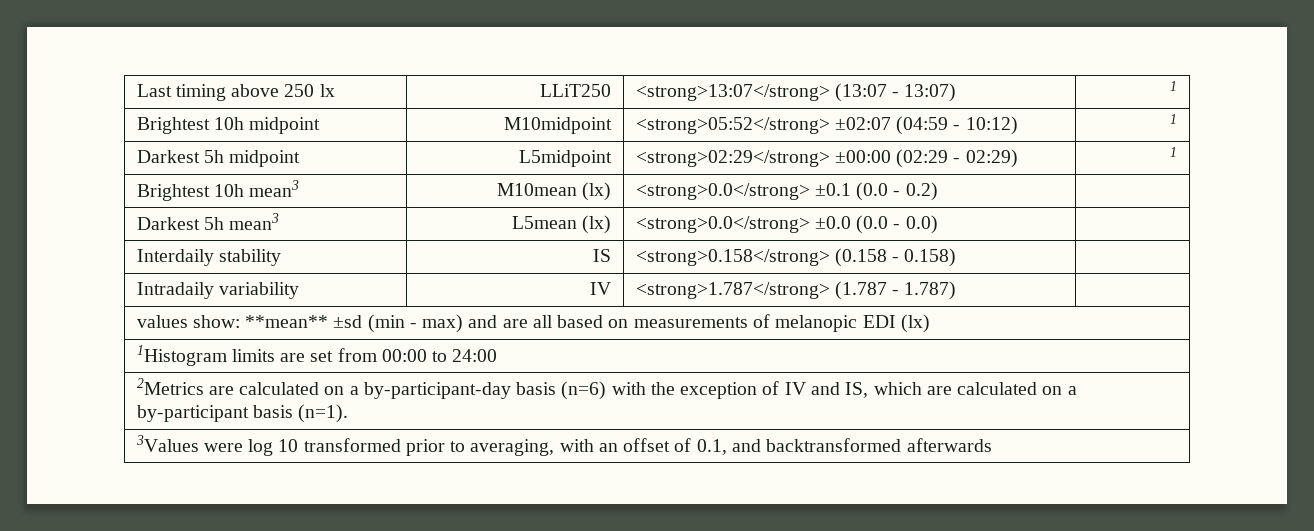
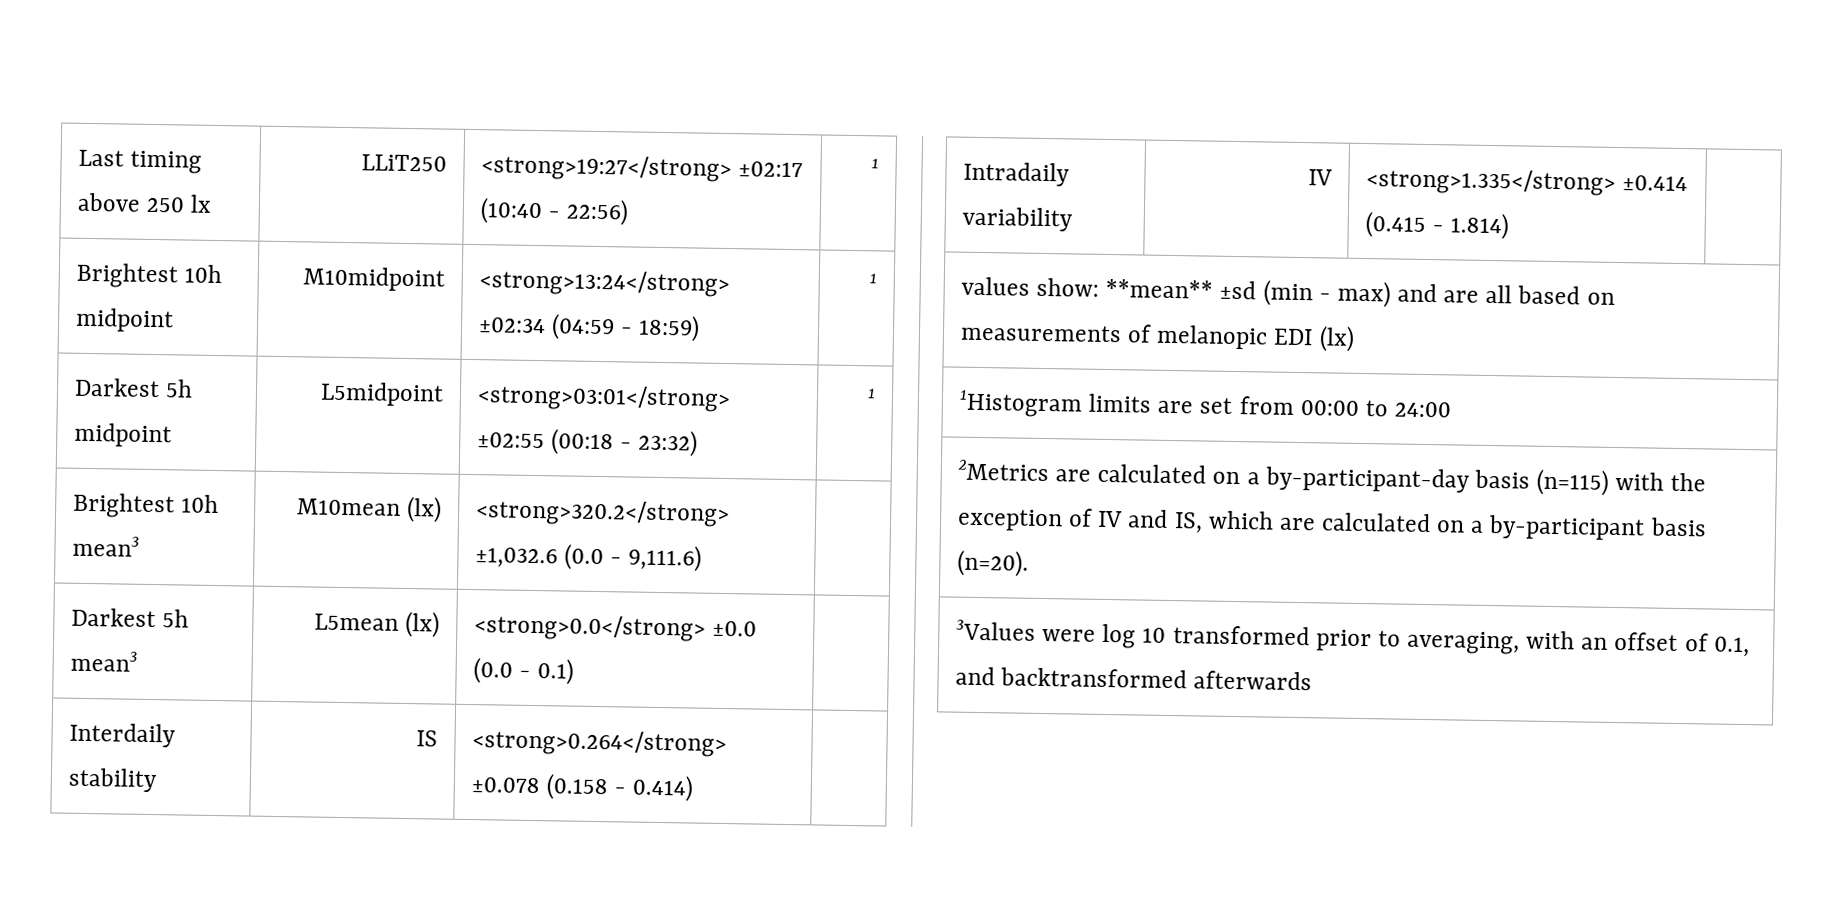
- Last timing above 250 lx | LLiT250 | <strong>13:07</strong> (13:07 - 13:07) | 1
+ Last timing above 250 lx | LLiT250 | <strong>19:27</strong> ±02:17 (10:40 - 22:56) | 1
- Brightest 10h midpoint | M10midpoint | <strong>05:52</strong> ±02:07 (04:59 - 10:12) | 1
+ Brightest 10h midpoint | M10midpoint | <strong>13:24</strong> ±02:34 (04:59 - 18:59) | 1
- Darkest 5h midpoint | L5midpoint | <strong>02:29</strong> ±00:00 (02:29 - 02:29) | 1
+ Darkest 5h midpoint | L5midpoint | <strong>03:01</strong> ±02:55 (00:18 - 23:32) | 1
- Brightest 10h mean3 | M10mean (lx) | <strong>0.0</strong> ±0.1 (0.0 - 0.2) |
+ Brightest 10h mean3 | M10mean (lx) | <strong>320.2</strong> ±1,032.6 (0.0 - 9,111.6) |
- Darkest 5h mean3 | L5mean (lx) | <strong>0.0</strong> ±0.0 (0.0 - 0.0) |
+ Darkest 5h mean3 | L5mean (lx) | <strong>0.0</strong> ±0.0 (0.0 - 0.1) |
- Interdaily stability | IS | <strong>0.158</strong> (0.158 - 0.158) |
+ Interdaily stability | IS | <strong>0.264</strong> ±0.078 (0.158 - 0.414) |
- Intradaily variability | IV | <strong>1.787</strong> (1.787 - 1.787) |
+ Intradaily variability | IV | <strong>1.335</strong> ±0.414 (0.415 - 1.814) |
- 2Metrics are calculated on a by-participant-day basis (n=6) with the exception of IV and IS, which are calculated on a by-participant basis (n=1).
+ 2Metrics are calculated on a by-participant-day basis (n=115) with the exception of IV and IS, which are calculated on a by-participant basis (n=20).

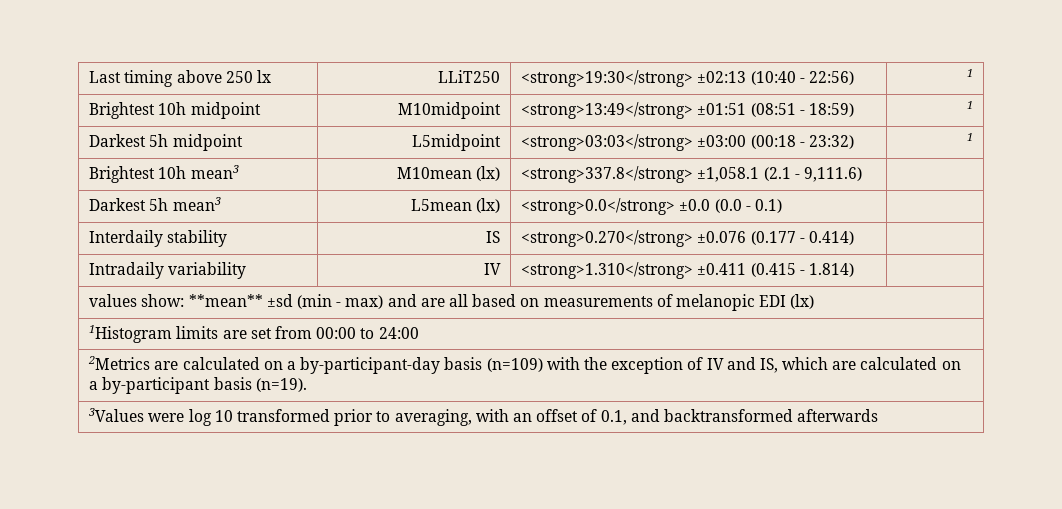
- Last timing above 250 lx | LLiT250 | <strong>19:27</strong> ±02:17 (10:40 - 22:56) | 1
+ Last timing above 250 lx | LLiT250 | <strong>19:30</strong> ±02:13 (10:40 - 22:56) | 1
- Brightest 10h midpoint | M10midpoint | <strong>13:24</strong> ±02:34 (04:59 - 18:59) | 1
+ Brightest 10h midpoint | M10midpoint | <strong>13:49</strong> ±01:51 (08:51 - 18:59) | 1
- Darkest 5h midpoint | L5midpoint | <strong>03:01</strong> ±02:55 (00:18 - 23:32) | 1
+ Darkest 5h midpoint | L5midpoint | <strong>03:03</strong> ±03:00 (00:18 - 23:32) | 1
- Brightest 10h mean3 | M10mean (lx) | <strong>320.2</strong> ±1,032.6 (0.0 - 9,111.6) |
+ Brightest 10h mean3 | M10mean (lx) | <strong>337.8</strong> ±1,058.1 (2.1 - 9,111.6) |
- Interdaily stability | IS | <strong>0.264</strong> ±0.078 (0.158 - 0.414) |
+ Interdaily stability | IS | <strong>0.270</strong> ±0.076 (0.177 - 0.414) |
- Intradaily variability | IV | <strong>1.335</strong> ±0.414 (0.415 - 1.814) |
+ Intradaily variability | IV | <strong>1.310</strong> ±0.411 (0.415 - 1.814) |
- 2Metrics are calculated on a by-participant-day basis (n=115) with the exception of IV and IS, which are calculated on a by-participant basis (n=20).
+ 2Metrics are calculated on a by-participant-day basis (n=109) with the exception of IV and IS, which are calculated on a by-participant basis (n=19).

